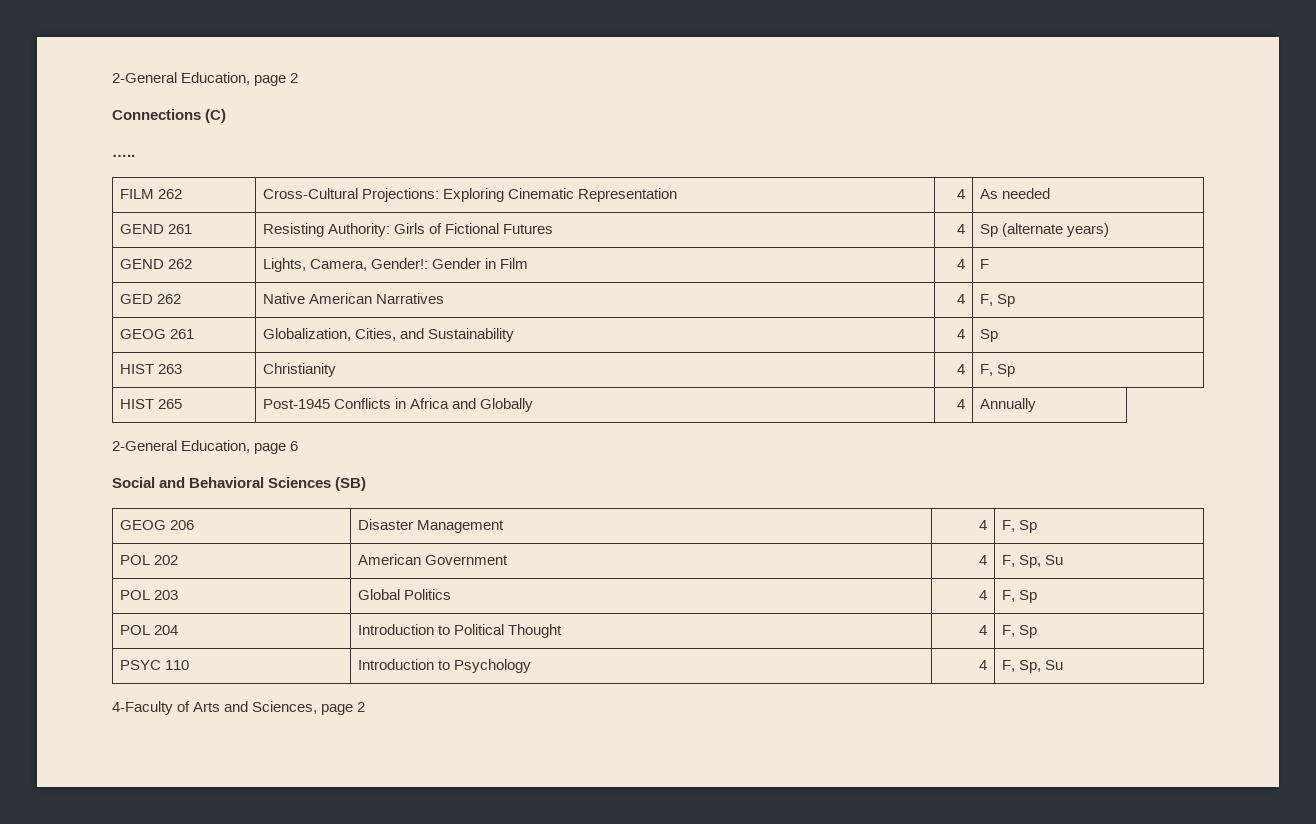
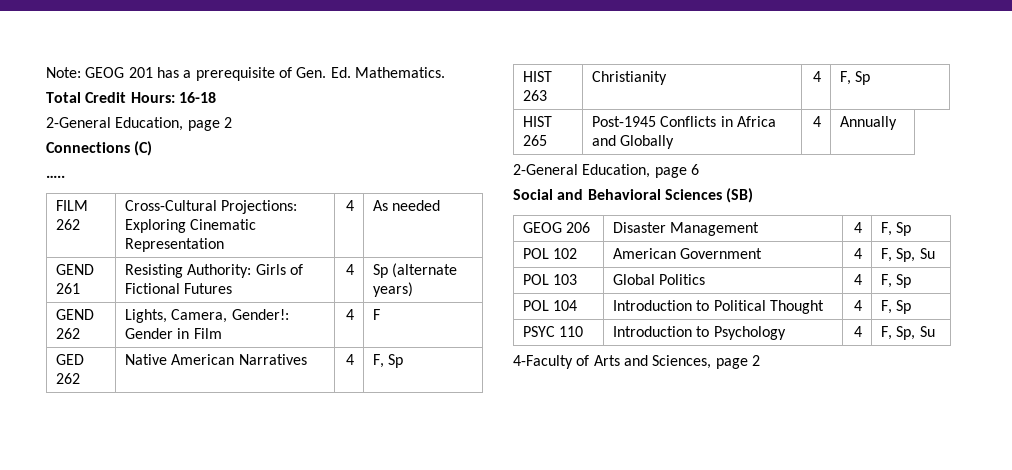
+ Note: GEOG 201 has a prerequisite of Gen. Ed. Mathematics.
+ Total Credit Hours: 16-18
- GEOG 261 | Globalization, Cities, and Sustainability | 4 | Sp
- POL 202 | American Government | 4 | F, Sp, Su
+ POL 102 | American Government | 4 | F, Sp, Su
- POL 203 | Global Politics | 4 | F, Sp
+ POL 103 | Global Politics | 4 | F, Sp
- POL 204 | Introduction to Political Thought | 4 | F, Sp
+ POL 104 | Introduction to Political Thought | 4 | F, Sp

